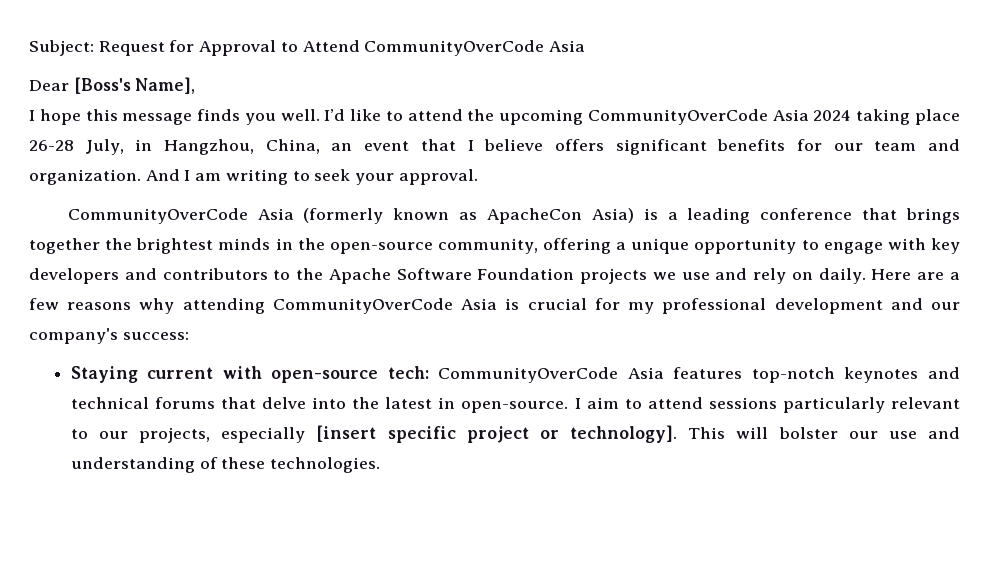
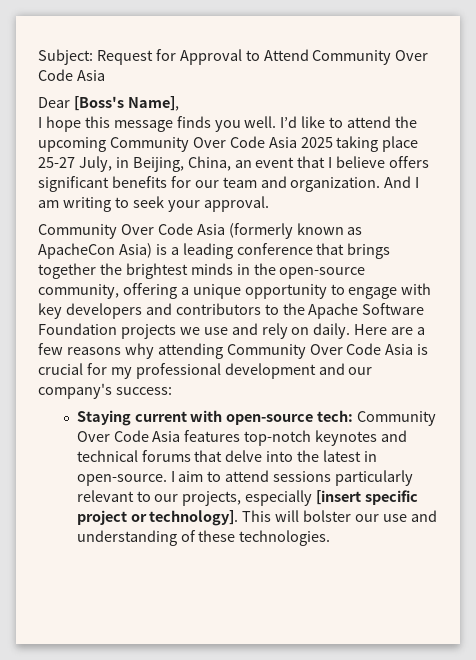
- Subject: Request for Approval to Attend CommunityOverCode Asia
+ Subject: Request for Approval to Attend Community Over Code Asia
- I’d like to attend the upcoming CommunityOverCode Asia 2024 taking place 26-28 July, in Hangzhou, China, an event that I believe offers significant benefits for our team and organization.
+ I’d like to attend the upcoming Community Over Code Asia 2025 taking place 25-27 July, in Beijing, China, an event that I believe offers significant benefits for our team and organization.
- CommunityOverCode Asia (formerly known as ApacheCon Asia) is a leading conference that brings together the brightest minds in the open-source community, offering a unique opportunity to engage with key developers and contributors to the Apache Software Foundation projects we use and rely on daily.
+ Community Over Code Asia (formerly known as ApacheCon Asia) is a leading conference that brings together the brightest minds in the open-source community, offering a unique opportunity to engage with key developers and contributors to the Apache Software Foundation projects we use and rely on daily.
- Here are a few reasons why attending CommunityOverCode Asia is crucial for my professional development and our company's success:
+ Here are a few reasons why attending Community Over Code Asia is crucial for my professional development and our company's success:
- Staying current with open-source tech: CommunityOverCode Asia features top-notch keynotes and technical forums that delve into the latest in open-source.
+ Staying current with open-source tech: Community Over Code Asia features top-notch keynotes and technical forums that delve into the latest in open-source.

